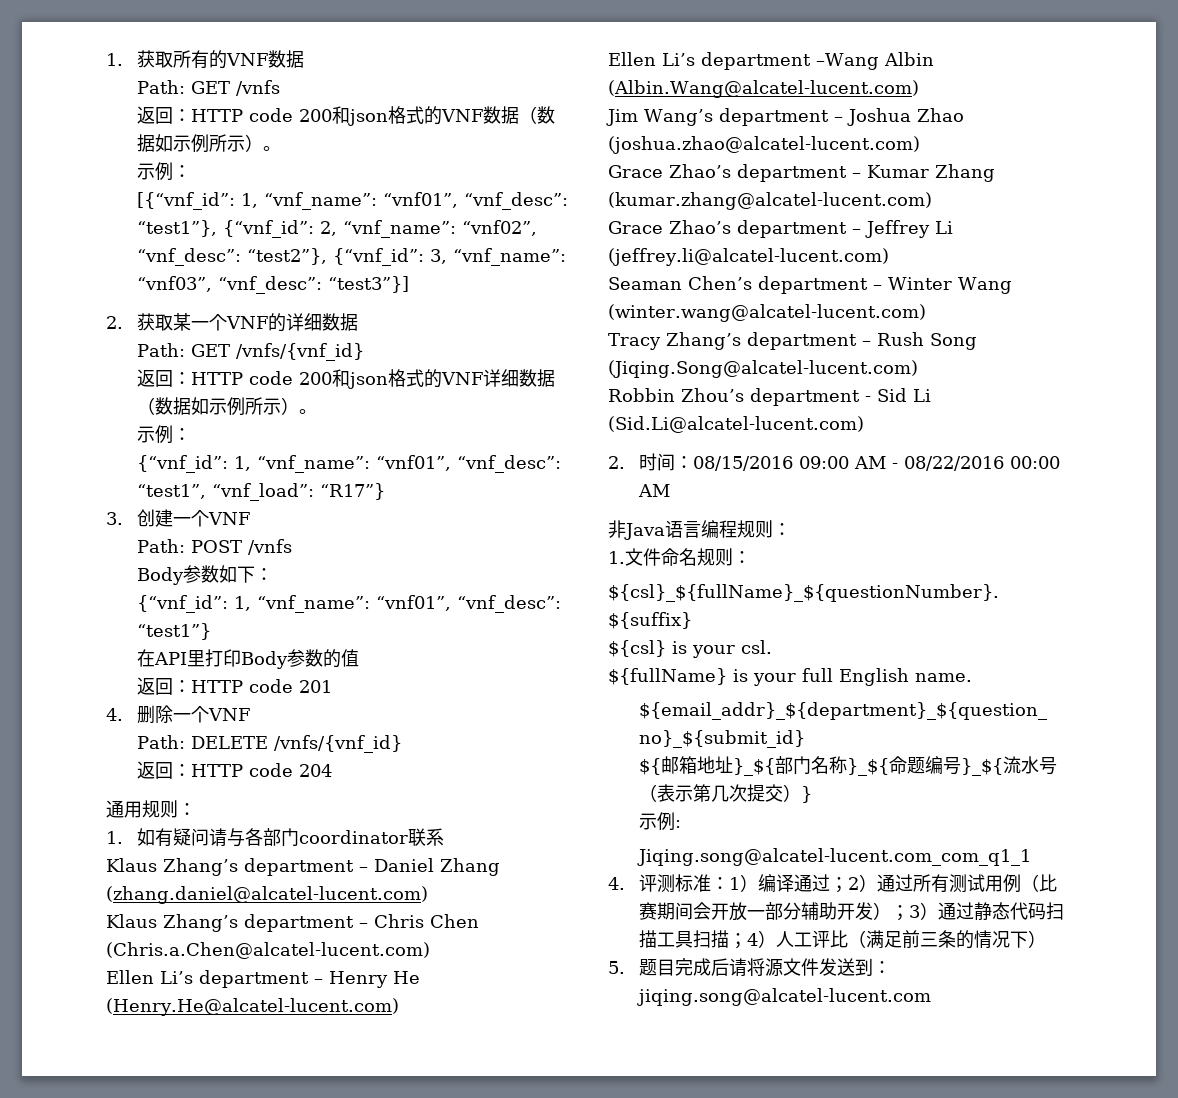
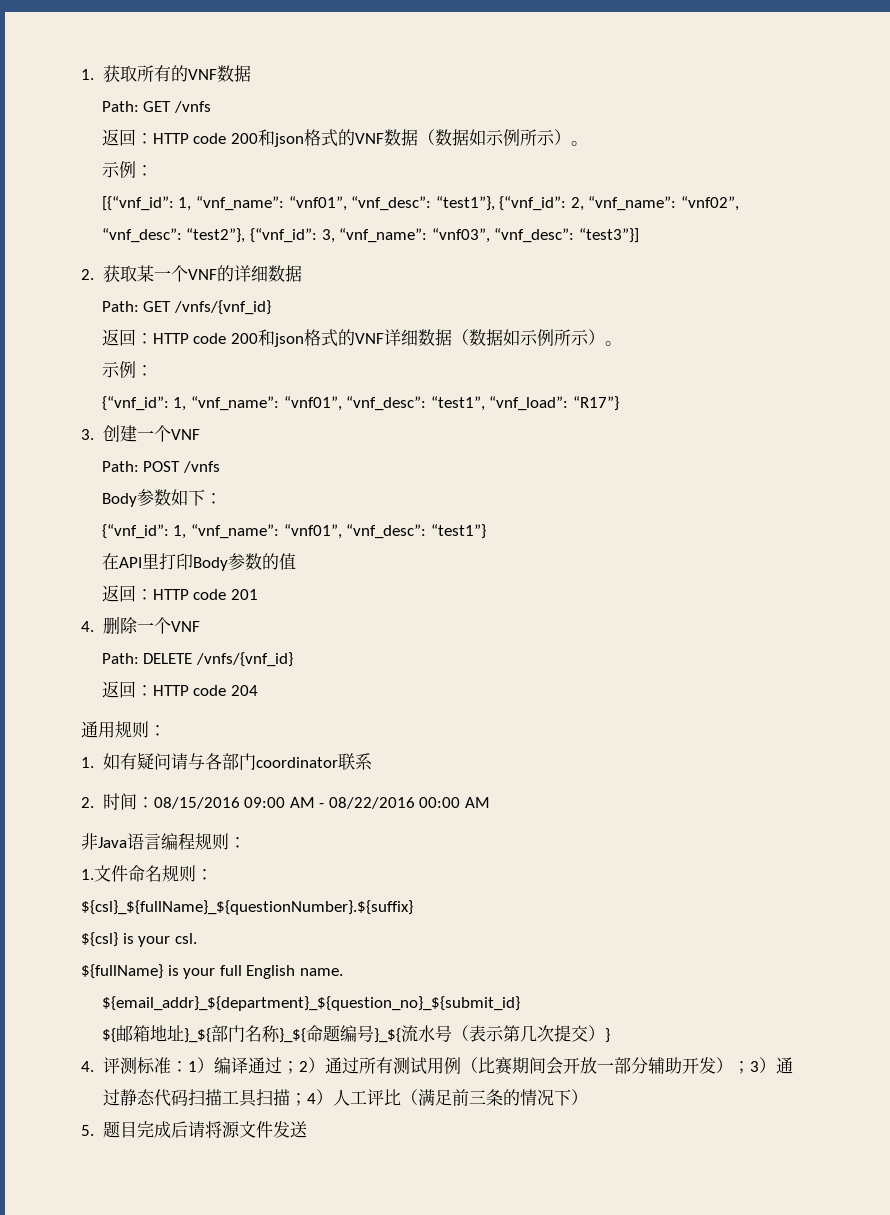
- Klaus Zhang’s department – Daniel Zhang (zhang.daniel@alcatel-lucent.com)
- Klaus Zhang’s department – Chris Chen (Chris.a.Chen@alcatel-lucent.com)
- Ellen Li’s department – Henry He (Henry.He@alcatel-lucent.com)
- Ellen Li’s department –Wang Albin (Albin.Wang@alcatel-lucent.com)
- Jim Wang’s department – Joshua Zhao (joshua.zhao@alcatel-lucent.com)
- Grace Zhao’s department – Kumar Zhang (kumar.zhang@alcatel-lucent.com)
- Grace Zhao’s department – Jeffrey Li (jeffrey.li@alcatel-lucent.com)
- Seaman Chen’s department – Winter Wang (winter.wang@alcatel-lucent.com)
- Tracy Zhang’s department – Rush Song (Jiqing.Song@alcatel-lucent.com)
- Robbin Zhou’s department - Sid Li (Sid.Li@alcatel-lucent.com)
  ${邮箱地址}_${部门名称}_${命题编号}_${流水号（表示第几次提交）}
- 示例:
- Jiqing.song@alcatel-lucent.com_com_q1_1
- 5.题目完成后请将源文件发送到：jiqing.song@alcatel-lucent.com
+ 5.题目完成后请将源文件发送

